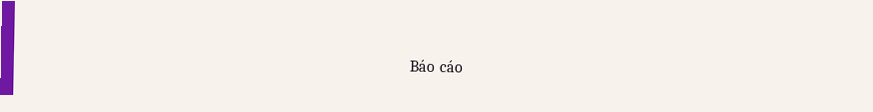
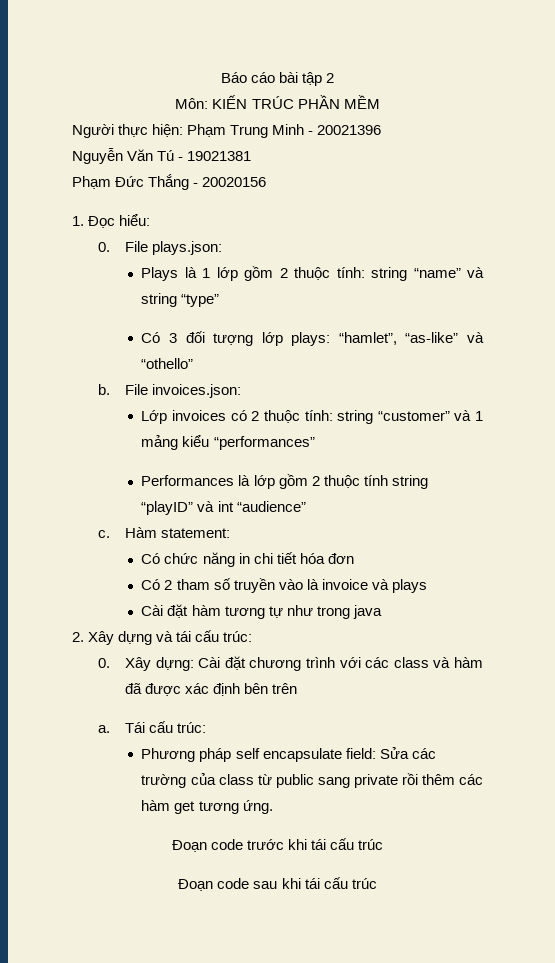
- Báo cáo
+ Báo cáo bài tập 2
+ Môn: KIẾN TRÚC PHẦN MỀM
+ Người thực hiện: Phạm Trung Minh - 20021396
+ Nguyễn Văn Tú - 19021381
+ Phạm Đức Thắng - 20020156
+ 1. Đọc hiểu:
+ 0. File plays.json:
+ Plays là 1 lớp gồm 2 thuộc tính: string “name” và string “type”
+ Có 3 đối tượng lớp plays: “hamlet”, “as-like” và “othello”
+ b. File invoices.json:
+ Lớp invoices có 2 thuộc tính: string “customer” và 1 mảng kiểu “performances”
+ Performances là lớp gồm 2 thuộc tính string “playID” và int “audience”
+ c. Hàm statement:
+ Có chức năng in chi tiết hóa đơn
+ Có 2 tham số truyền vào là invoice và plays
+ Cài đặt hàm tương tự như trong java
+ 2. Xây dựng và tái cấu trúc:
+ 0. Xây dựng: Cài đặt chương trình với các class và hàm đã được xác định bên trên
+ a. Tái cấu trúc:
+ Phương pháp self encapsulate field: Sửa các trường của class từ public sang private rồi thêm các hàm get tương ứng.
+ Đoạn code trước khi tái cấu trúc
+ Đoạn code sau khi tái cấu trúc

